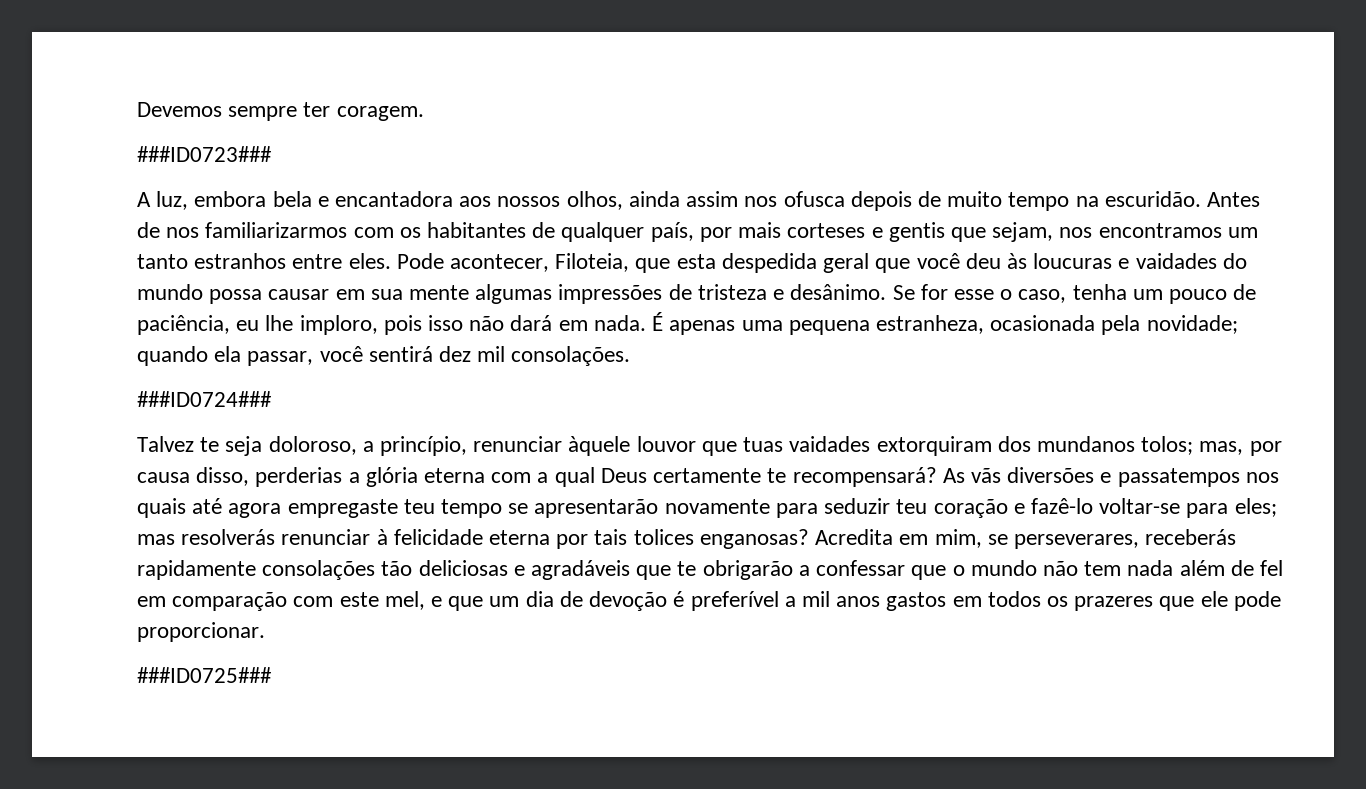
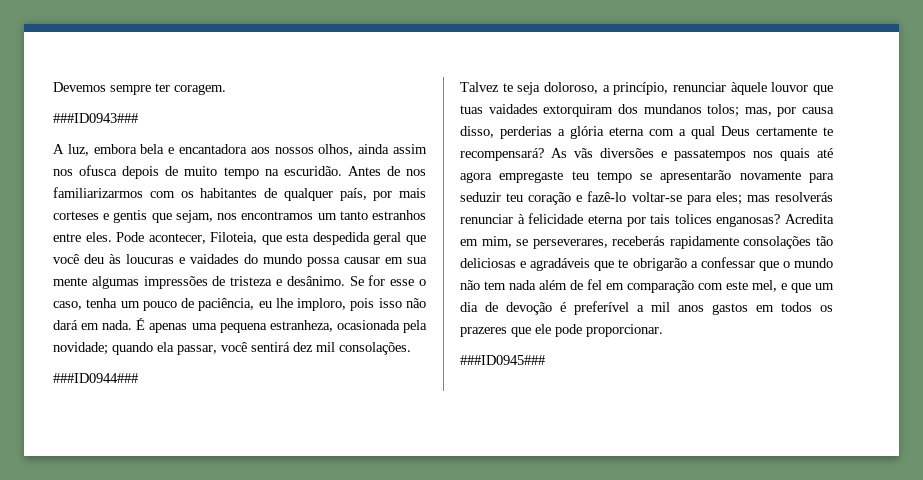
- ###ID0723###
+ ###ID0943###
- ###ID0724###
+ ###ID0944###
- ###ID0725###
+ ###ID0945###

